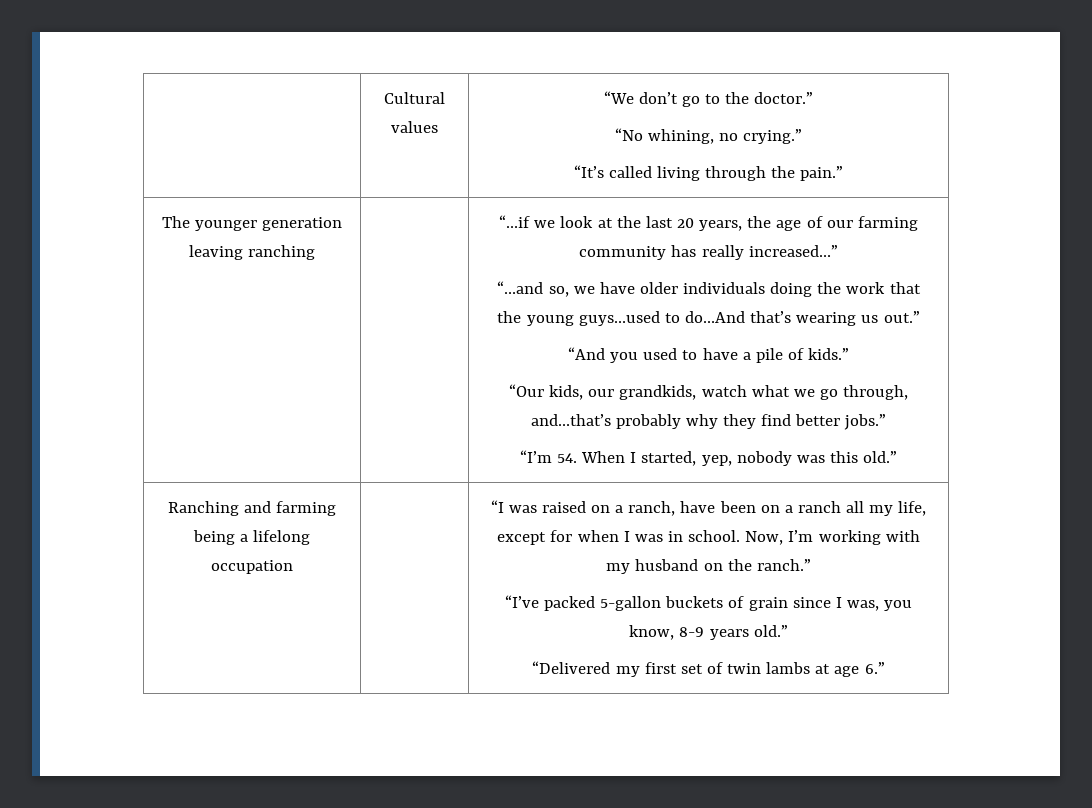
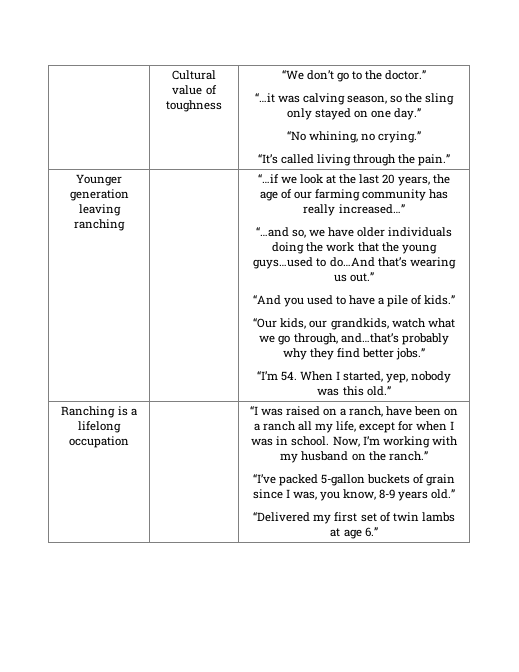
- | Cultural values | “We don’t go to the doctor.”
+ | Cultural value of toughness | “We don’t go to the doctor.”
+ “…it was calving season, so the sling only stayed on one day.”
- The younger generation leaving ranching
+ Younger generation leaving ranching
- Ranching and farming being a lifelong occupation
+ Ranching is a lifelong occupation

